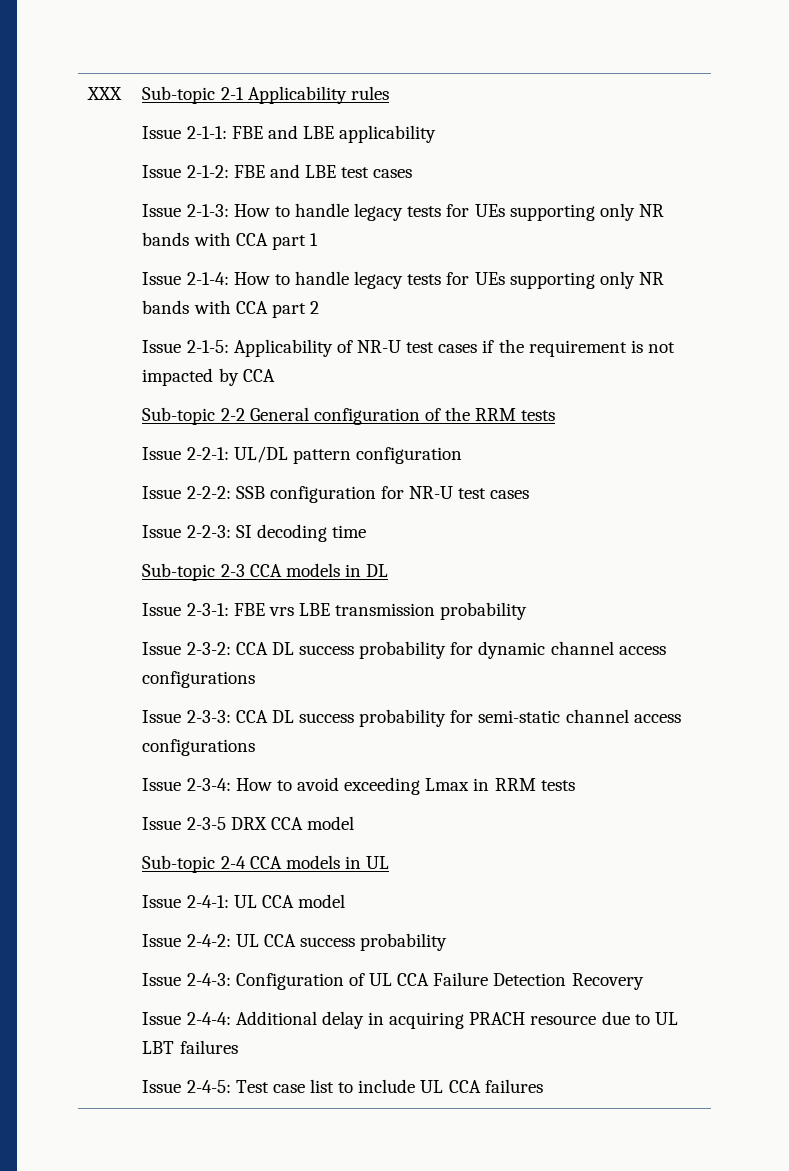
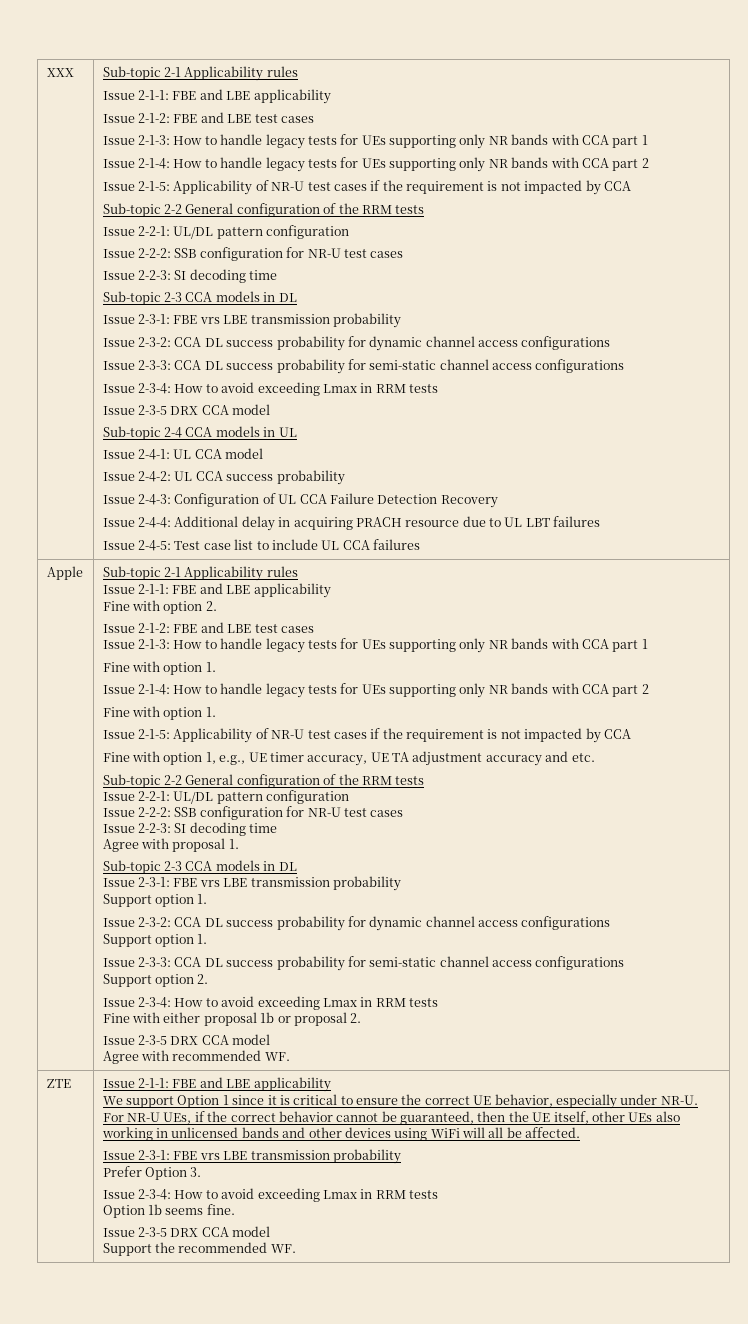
+ Apple | Sub-topic 2-1 Applicability rules
+ Issue 2-1-1: FBE and LBE applicability
+ Fine with option 2.
+ Issue 2-1-2: FBE and LBE test cases
+ Issue 2-1-3: How to handle legacy tests for UEs supporting only NR bands with CCA part 1
+ Fine with option 1.
+ Issue 2-1-4: How to handle legacy tests for UEs supporting only NR bands with CCA part 2
+ Fine with option 1.
+ Issue 2-1-5: Applicability of NR-U test cases if the requirement is not impacted by CCA
+ Fine with option 1, e.g., UE timer accuracy, UE TA adjustment accuracy and etc.
+ Sub-topic 2-2 General configuration of the RRM tests
+ Issue 2-2-1: UL/DL pattern configuration
+ Issue 2-2-2: SSB configuration for NR-U test cases
+ Issue 2-2-3: SI decoding time
+ Agree with proposal 1.
+ Sub-topic 2-3 CCA models in DL
+ Issue 2-3-1: FBE vrs LBE transmission probability
+ Support option 1.
+ Issue 2-3-2: CCA DL success probability for dynamic channel access configurations
+ Support option 1.
+ Issue 2-3-3: CCA DL success probability for semi-static channel access configurations
+ Support option 2.
+ Issue 2-3-4: How to avoid exceeding Lmax in RRM tests
+ Fine with either proposal 1b or proposal 2.
+ Issue 2-3-5 DRX CCA model
+ Agree with recommended WF.
+ ZTE | Issue 2-1-1: FBE and LBE applicability
+ We support Option 1 since it is critical to ensure the correct UE behavior, especially under NR-U. For NR-U UEs, if the correct behavior cannot be guaranteed, then the UE itself, other UEs also working in unlicensed bands and other devices using WiFi will all be affected.
+ Issue 2-3-1: FBE vrs LBE transmission probability
+ Prefer Option 3.
+ Issue 2-3-4: How to avoid exceeding Lmax in RRM tests
+ Option 1b seems fine.
+ Issue 2-3-5 DRX CCA model
+ Support the recommended WF.

